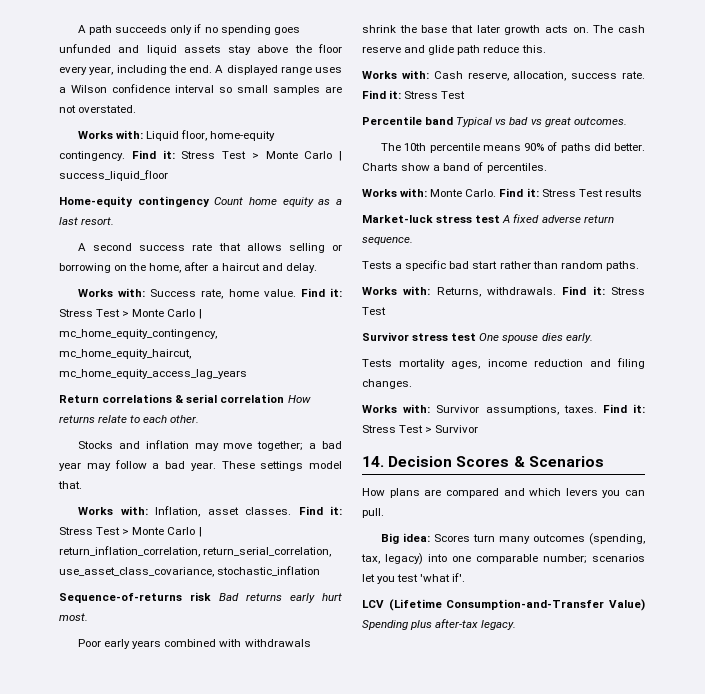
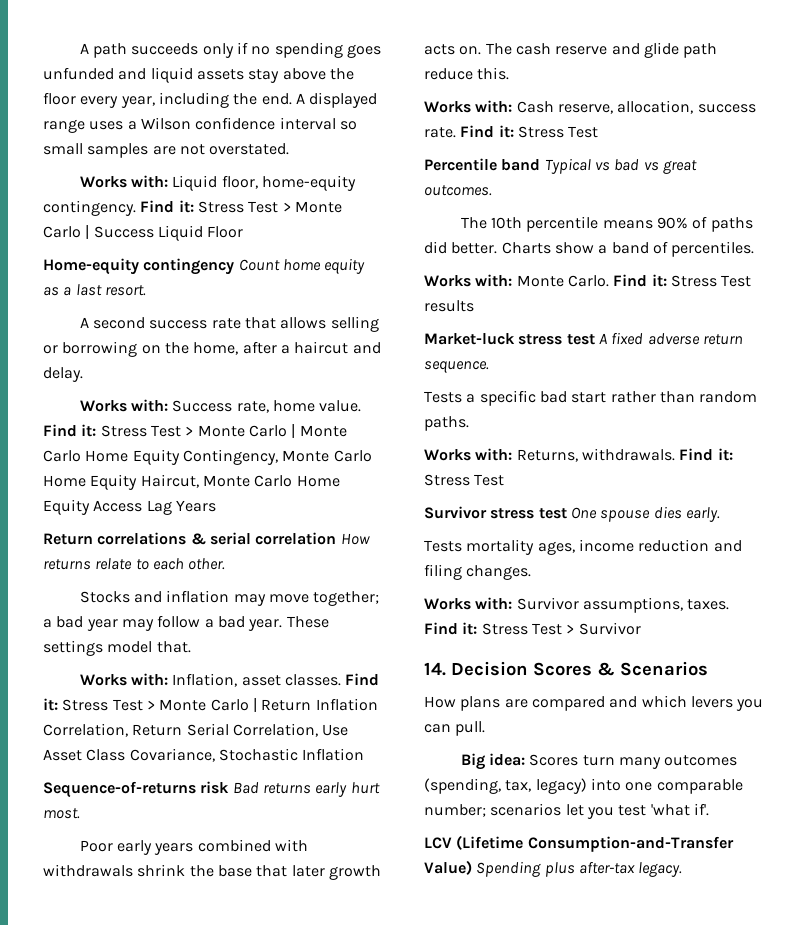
- Find it: Stress Test > Monte Carlo | success_liquid_floor
+ Find it: Stress Test > Monte Carlo | Success Liquid Floor
- Find it: Stress Test > Monte Carlo | mc_home_equity_contingency, mc_home_equity_haircut, mc_home_equity_access_lag_years
+ Find it: Stress Test > Monte Carlo | Monte Carlo Home Equity Contingency, Monte Carlo Home Equity Haircut, Monte Carlo Home Equity Access Lag Years
- Find it: Stress Test > Monte Carlo | return_inflation_correlation, return_serial_correlation, use_asset_class_covariance, stochastic_inflation
+ Find it: Stress Test > Monte Carlo | Return Inflation Correlation, Return Serial Correlation, Use Asset Class Covariance, Stochastic Inflation

